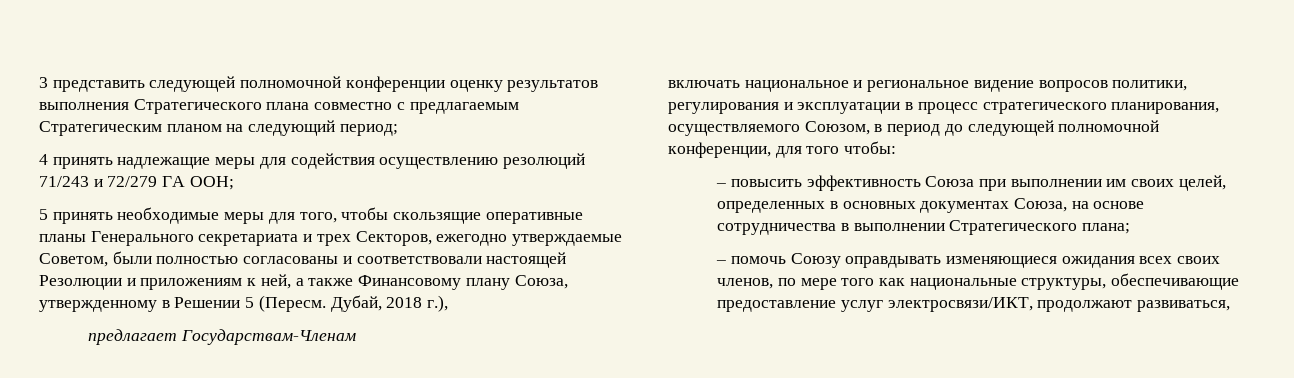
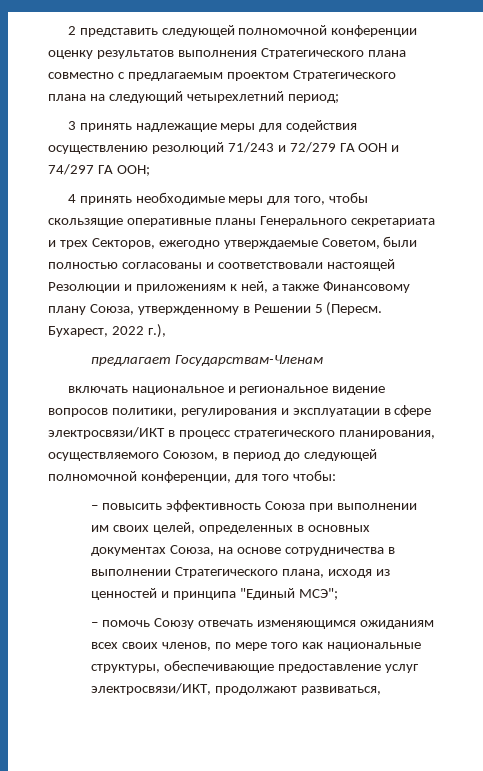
- 3 представить следующей полномочной конференции оценку результатов выполнения Стратегического плана совместно с предлагаемым Стратегическим планом на следующий период;
+ 2 представить следующей полномочной конференции оценку результатов выполнения Стратегического плана совместно с предлагаемым проектом Стратегического плана на следующий четырехлетний период;
- 4 принять надлежащие меры для содействия осуществлению резолюций 71/243 и 72/279 ГА ООН;
+ 3 принять надлежащие меры для содействия осуществлению резолюций 71/243 и 72/279 ГА ООН и 74/297 ГА ООН;
- 5 принять необходимые меры для того, чтобы скользящие оперативные планы Генерального секретариата и трех Секторов, ежегодно утверждаемые Советом, были полностью согласованы и соответствовали настоящей Резолюции и приложениям к ней, а также Финансовому плану Союза, утвержденному в Решении 5 (Пересм.
+ 4 принять необходимые меры для того, чтобы скользящие оперативные планы Генерального секретариата и трех Секторов, ежегодно утверждаемые Советом, были полностью согласованы и соответствовали настоящей Резолюции и приложениям к ней, а также Финансовому плану Союза, утвержденному в Решении 5 (Пересм.
- Дубай, 2018 г.),
+ Бухарест, 2022 г.),
- включать национальное и региональное видение вопросов политики, регулирования и эксплуатации в процесс стратегического планирования, осуществляемого Союзом, в период до следующей полномочной конференции, для того чтобы:
+ включать национальное и региональное видение вопросов политики, регулирования и эксплуатации в сфере электросвязи/ИКТ в процесс стратегического планирования, осуществляемого Союзом, в период до следующей полномочной конференции, для того чтобы:
- – повысить эффективность Союза при выполнении им своих целей, определенных в основных документах Союза, на основе сотрудничества в выполнении Стратегического плана;
+ – повысить эффективность Союза при выполнении им своих целей, определенных в основных документах Союза, на основе сотрудничества в выполнении Стратегического плана, исходя из ценностей и принципа "Единый МСЭ";
- – помочь Союзу оправдывать изменяющиеся ожидания всех своих членов, по мере того как национальные структуры, обеспечивающие предоставление услуг электросвязи/ИКТ, продолжают развиваться,
+ – помочь Союзу отвечать изменяющимся ожиданиям всех своих членов, по мере того как национальные структуры, обеспечивающие предоставление услуг электросвязи/ИКТ, продолжают развиваться,

